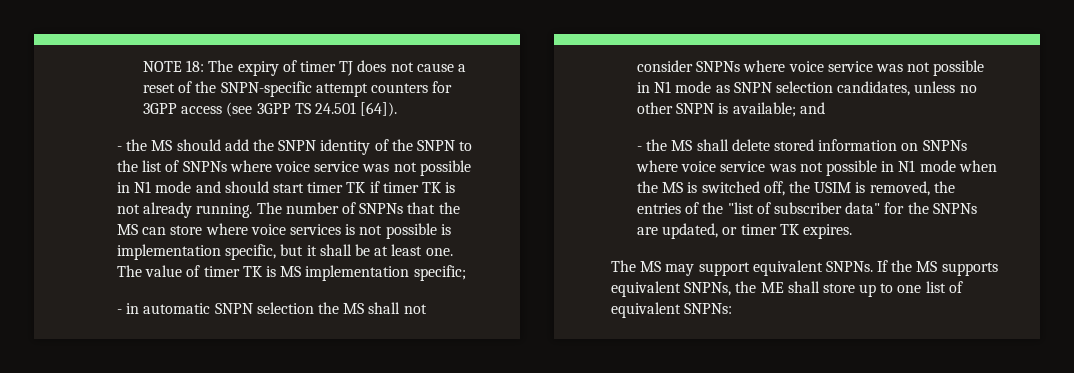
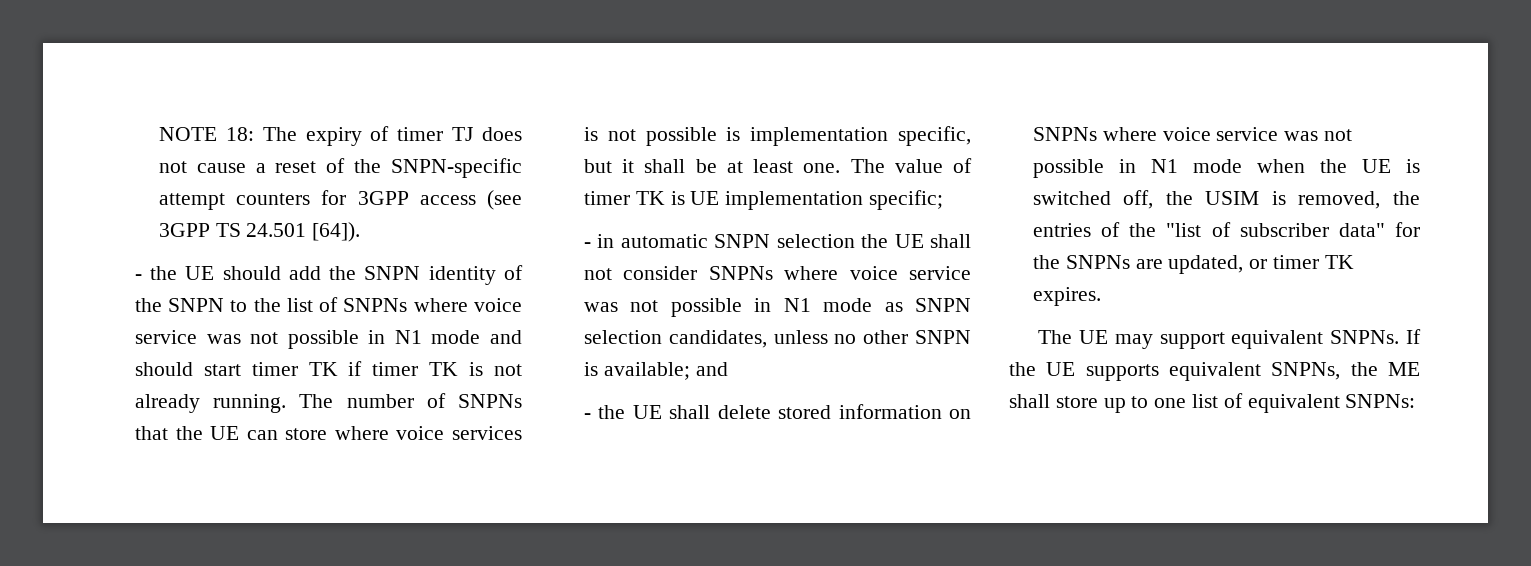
- - the MS should add the SNPN identity of the SNPN to the list of SNPNs where voice service was not possible in N1 mode and should start timer TK if timer TK is not already running.
+ - the UE should add the SNPN identity of the SNPN to the list of SNPNs where voice service was not possible in N1 mode and should start timer TK if timer TK is not already running.
- The number of SNPNs that the MS can store where voice services is not possible is implementation specific, but it shall be at least one.
+ The number of SNPNs that the UE can store where voice services is not possible is implementation specific, but it shall be at least one.
- The value of timer TK is MS implementation specific;
+ The value of timer TK is UE implementation specific;
- - in automatic SNPN selection the MS shall not consider SNPNs where voice service was not possible in N1 mode as SNPN selection candidates, unless no other SNPN is available; and
+ - in automatic SNPN selection the UE shall not consider SNPNs where voice service was not possible in N1 mode as SNPN selection candidates, unless no other SNPN is available; and
- - the MS shall delete stored information on SNPNs where voice service was not possible in N1 mode when the MS is switched off, the USIM is removed, the entries of the "list of subscriber data" for the SNPNs are updated, or timer TK expires.
+ - the UE shall delete stored information on SNPNs where voice service was not possible in N1 mode when the UE is switched off, the USIM is removed, the entries of the "list of subscriber data" for the SNPNs are updated, or timer TK expires.
- The MS may support equivalent SNPNs.
+ The UE may support equivalent SNPNs.
- If the MS supports equivalent SNPNs, the ME shall store up to one list of equivalent SNPNs:
+ If the UE supports equivalent SNPNs, the ME shall store up to one list of equivalent SNPNs:

